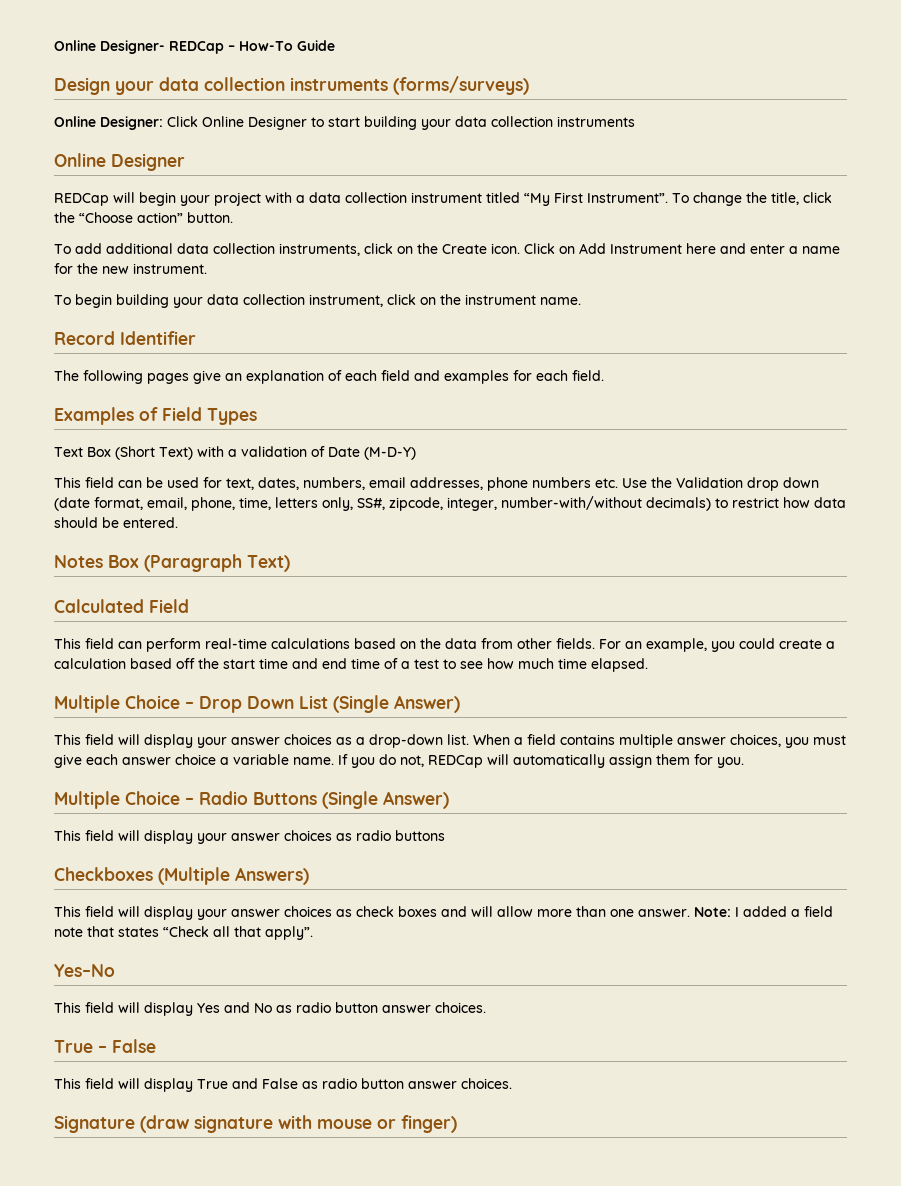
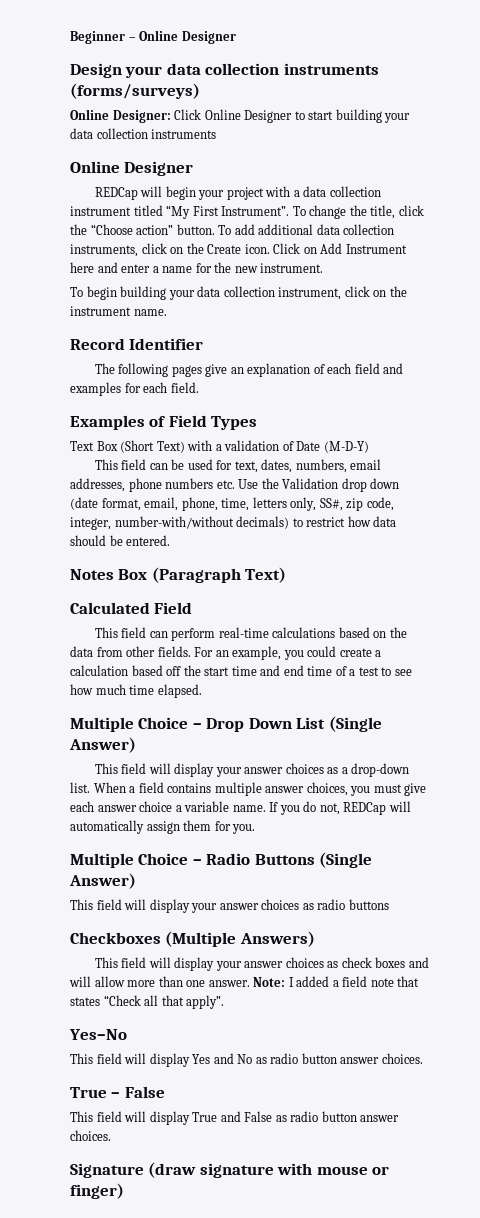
- Online Designer- REDCap – How-To Guide
+ Beginner – Online Designer
- To change the title, click the “Choose action” button.
- To add additional data collection instruments, click on the Create icon.
+ To change the title, click the “Choose action” button. To add additional data collection instruments, click on the Create icon.
- This field can be used for text, dates, numbers, email addresses, phone numbers etc. Use the Validation drop down (date format, email, phone, time, letters only, SS#, zipcode, integer, number-with/without decimals) to restrict how data should be entered.
+ This field can be used for text, dates, numbers, email addresses, phone numbers etc. Use the Validation drop down (date format, email, phone, time, letters only, SS#, zip code, integer, number-with/without decimals) to restrict how data should be entered.

